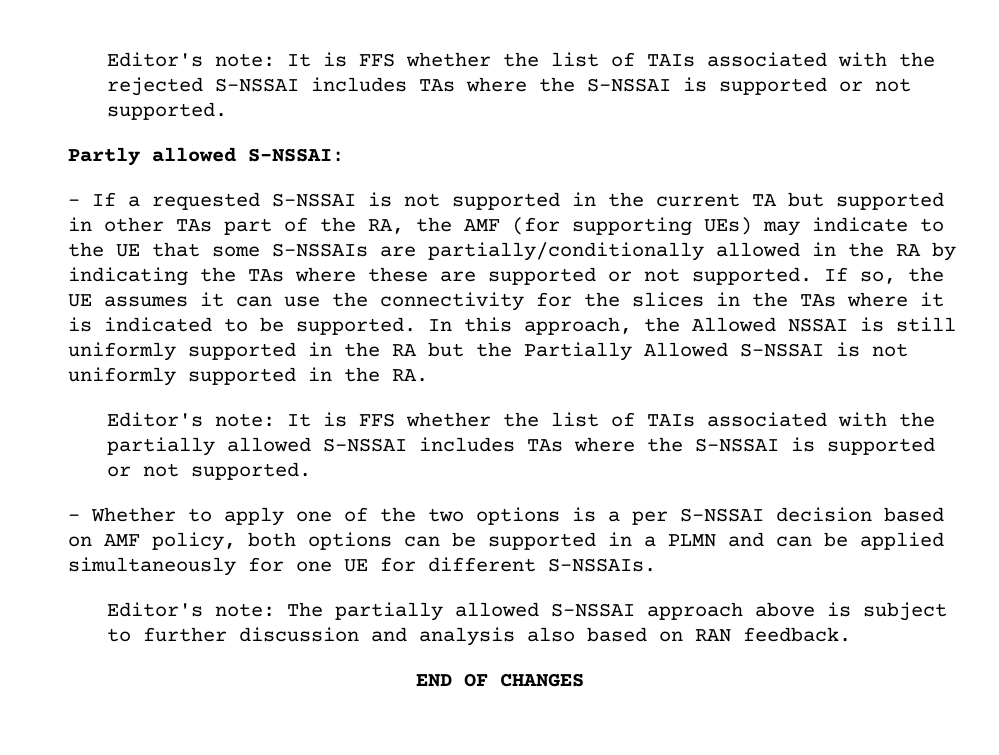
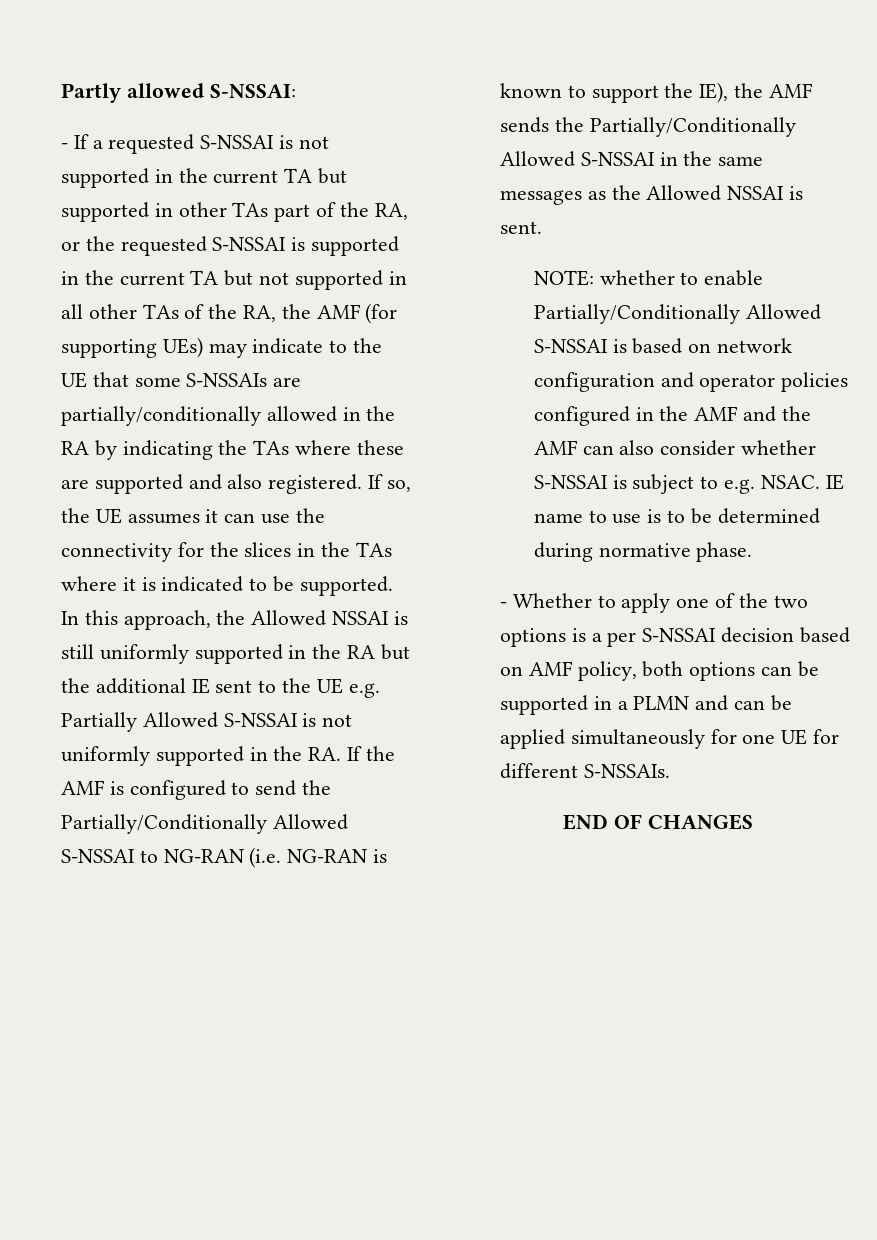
- Editor's note: It is FFS whether the list of TAIs associated with the rejected S-NSSAI includes TAs where the S-NSSAI is supported or not supported.
- - If a requested S-NSSAI is not supported in the current TA but supported in other TAs part of the RA, the AMF (for supporting UEs) may indicate to the UE that some S-NSSAIs are partially/conditionally allowed in the RA by indicating the TAs where these are supported or not supported.
+ - If a requested S-NSSAI is not supported in the current TA but supported in other TAs part of the RA, or the requested S-NSSAI is supported in the current TA but not supported in all other TAs of the RA, the AMF (for supporting UEs) may indicate to the UE that some S-NSSAIs are partially/conditionally allowed in the RA by indicating the TAs where these are supported and also registered.
- In this approach, the Allowed NSSAI is still uniformly supported in the RA but the Partially Allowed S-NSSAI is not uniformly supported in the RA.
- Editor's note: It is FFS whether the list of TAIs associated with the partially allowed S-NSSAI includes TAs where the S-NSSAI is supported or not supported.
+ In this approach, the Allowed NSSAI is still uniformly supported in the RA but the additional IE sent to the UE e.g. Partially Allowed S-NSSAI is not uniformly supported in the RA. If the AMF is configured to send the Partially/Conditionally Allowed S-NSSAI to NG-RAN (i.e. NG-RAN is known to support the IE), the AMF sends the Partially/Conditionally Allowed S-NSSAI in the same messages as the Allowed NSSAI is sent.
+ NOTE: whether to enable Partially/Conditionally Allowed S-NSSAI is based on network configuration and operator policies configured in the AMF and the AMF can also consider whether S-NSSAI is subject to e.g. NSAC. IE name to use is to be determined during normative phase.
- Editor's note: The partially allowed S-NSSAI approach above is subject to further discussion and analysis also based on RAN feedback.

